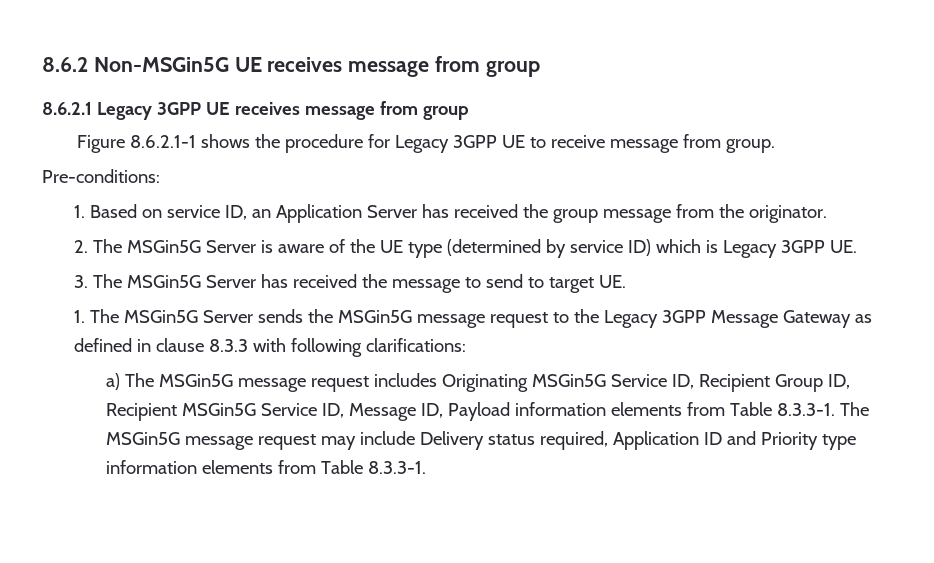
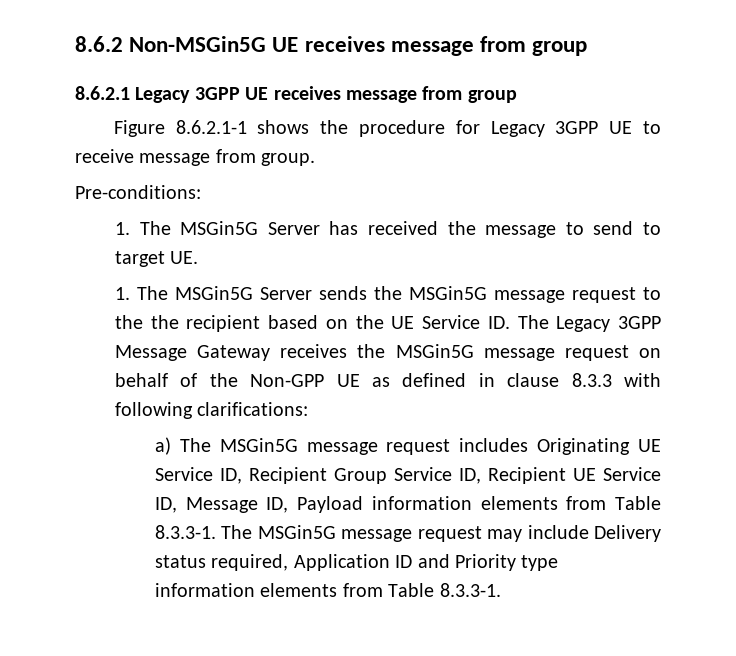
- 1. Based on service ID, an Application Server has received the group message from the originator.
- 2. The MSGin5G Server is aware of the UE type (determined by service ID) which is Legacy 3GPP UE.
- 3. The MSGin5G Server has received the message to send to target UE.
+ 1. The MSGin5G Server has received the message to send to target UE.
- 1. The MSGin5G Server sends the MSGin5G message request to the Legacy 3GPP Message Gateway as defined in clause 8.3.3 with following clarifications:
+ 1. The MSGin5G Server sends the MSGin5G message request to the the recipient based on the UE Service ID. The Legacy 3GPP Message Gateway receives the MSGin5G message request on behalf of the Non-GPP UE as defined in clause 8.3.3 with following clarifications:
- a) The MSGin5G message request includes Originating MSGin5G Service ID, Recipient Group ID, Recipient MSGin5G Service ID, Message ID, Payload information elements from Table 8.3.3-1. The MSGin5G message request may include Delivery status required, Application ID and Priority type information elements from Table 8.3.3-1.
+ a) The MSGin5G message request includes Originating UE Service ID, Recipient Group Service ID, Recipient UE Service ID, Message ID, Payload information elements from Table 8.3.3-1. The MSGin5G message request may include Delivery status required, Application ID and Priority type information elements from Table 8.3.3-1.

